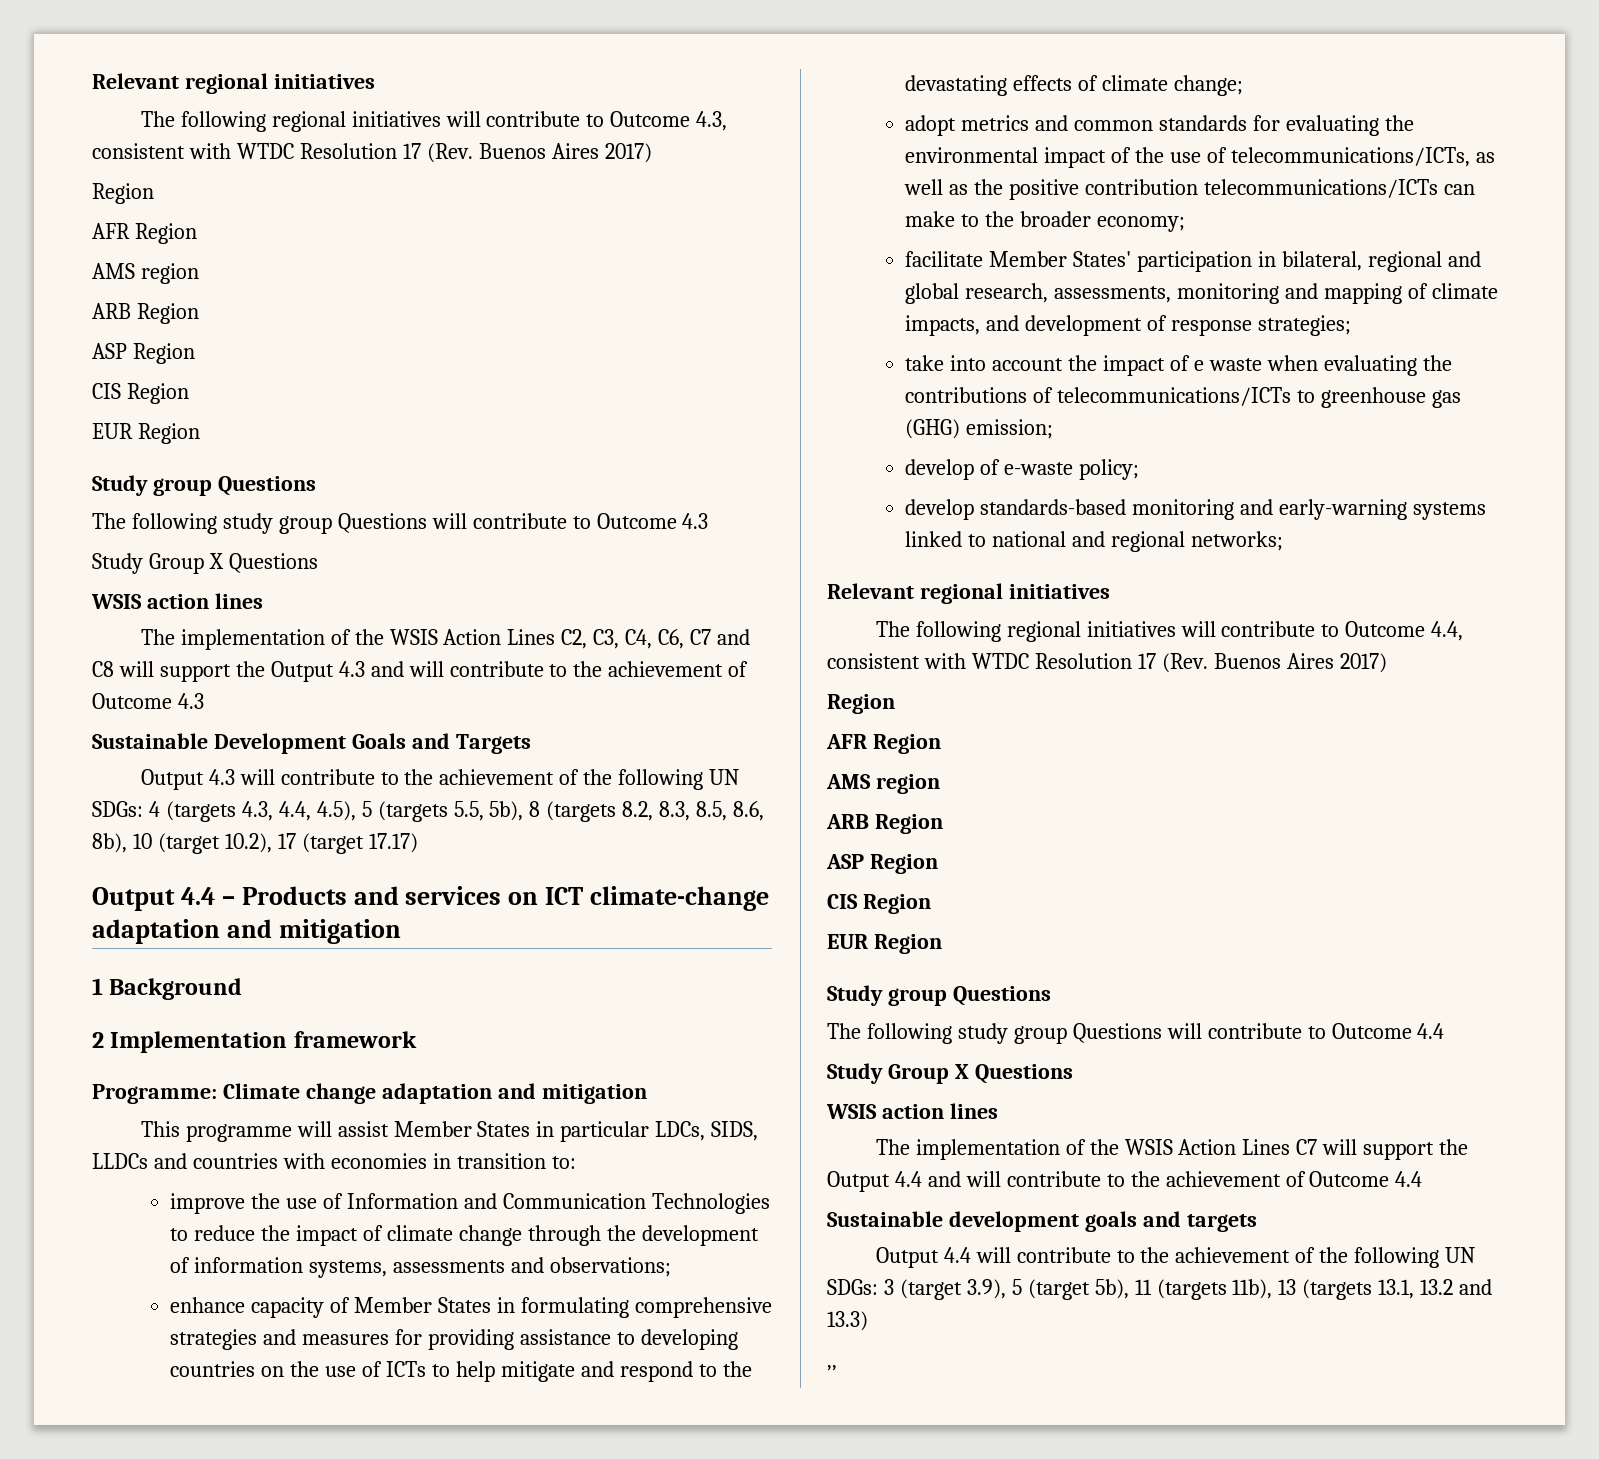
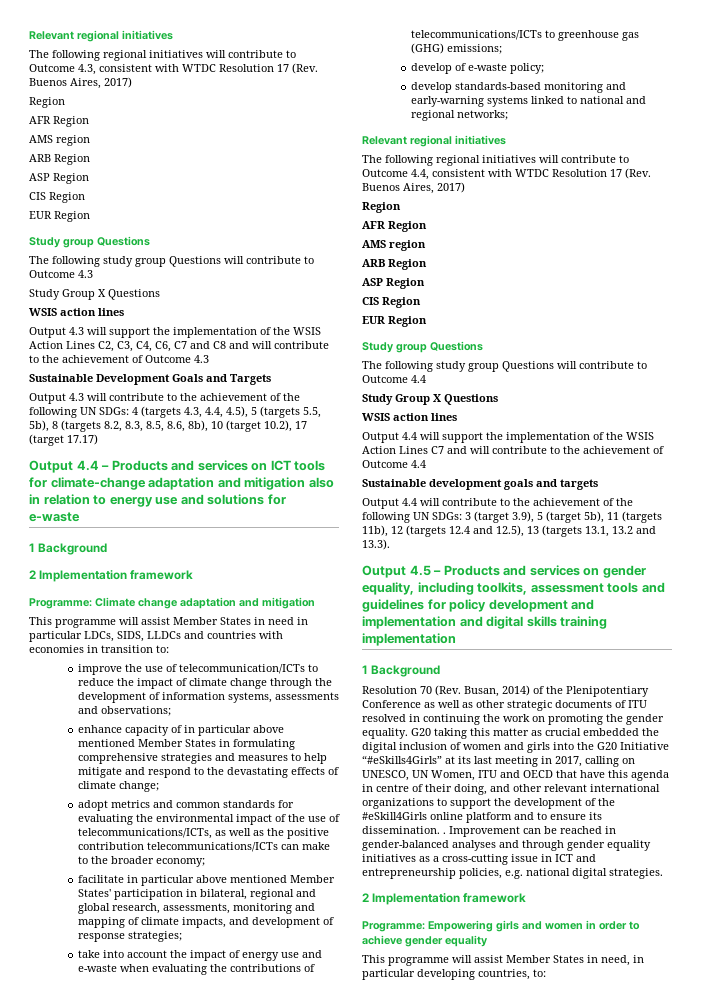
- The following regional initiatives will contribute to Outcome 4.3, consistent with WTDC Resolution 17 (Rev. Buenos Aires 2017)
+ The following regional initiatives will contribute to Outcome 4.3, consistent with WTDC Resolution 17 (Rev. Buenos Aires, 2017)
- The implementation of the WSIS Action Lines C2, C3, C4, C6, C7 and C8 will support the Output 4.3 and will contribute to the achievement of Outcome 4.3
+ Output 4.3 will support the implementation of the WSIS Action Lines C2, C3, C4, C6, C7 and C8 and will contribute to the achievement of Outcome 4.3
- Output 4.4 – Products and services on ICT climate-change adaptation and mitigation
+ Output 4.4 – Products and services on ICT tools for climate-change adaptation and mitigation also in relation to energy use and solutions for e-waste
- This programme will assist Member States in particular LDCs, SIDS, LLDCs and countries with economies in transition to:
+ This programme will assist Member States in need in particular LDCs, SIDS, LLDCs and countries with economies in transition to:
- improve the use of Information and Communication Technologies to reduce the impact of climate change through the development of information systems, assessments and observations;
+ improve the use of telecommunication/ICTs to reduce the impact of climate change through the development of information systems, assessments and observations;
- enhance capacity of Member States in formulating comprehensive strategies and measures for providing assistance to developing countries on the use of ICTs to help mitigate and respond to the devastating effects of climate change;
+ enhance capacity of in particular above mentioned Member States in formulating comprehensive strategies and measures to help mitigate and respond to the devastating effects of climate change;
- facilitate Member States' participation in bilateral, regional and global research, assessments, monitoring and mapping of climate impacts, and development of response strategies;
+ facilitate in particular above mentioned Member States' participation in bilateral, regional and global research, assessments, monitoring and mapping of climate impacts, and development of response strategies;
- take into account the impact of e waste when evaluating the contributions of telecommunications/ICTs to greenhouse gas (GHG) emission;
+ take into account the impact of energy use and e-waste when evaluating the contributions of telecommunications/ICTs to greenhouse gas (GHG) emissions;
- The following regional initiatives will contribute to Outcome 4.4, consistent with WTDC Resolution 17 (Rev. Buenos Aires 2017)
+ The following regional initiatives will contribute to Outcome 4.4, consistent with WTDC Resolution 17 (Rev. Buenos Aires, 2017)
- The implementation of the WSIS Action Lines C7 will support the Output 4.4 and will contribute to the achievement of Outcome 4.4
+ Output 4.4 will support the implementation of the WSIS Action Lines C7 and will contribute to the achievement of Outcome 4.4
- Output 4.4 will contribute to the achievement of the following UN SDGs: 3 (target 3.9), 5 (target 5b), 11 (targets 11b), 13 (targets 13.1, 13.2 and 13.3)
- ,,
+ Output 4.4 will contribute to the achievement of the following UN SDGs: 3 (target 3.9), 5 (target 5b), 11 (targets 11b), 12 (targets 12.4 and 12.5), 13 (targets 13.1, 13.2 and 13.3).
+ Output 4.5 – Products and services on gender equality, including toolkits, assessment tools and guidelines for policy development and implementation and digital skills training implementation
+ 1 Background
+ Resolution 70 (Rev. Busan, 2014) of the Plenipotentiary Conference as well as other strategic documents of ITU resolved in continuing the work on promoting the gender equality. G20 taking this matter as crucial embedded the digital inclusion of women and girls into the G20 Initiative “#eSkills4Girls” at its last meeting in 2017, calling on UNESCO, UN Women, ITU and OECD that have this agenda in centre of their doing, and other relevant international organizations to support the development of the #eSkill4Girls online platform and to ensure its dissemination. . Improvement can be reached in gender-balanced analyses and through gender equality initiatives as a cross-cutting issue in ICT and entrepreneurship policies, e.g. national digital strategies.
+ 2 Implementation framework
+ Programme: Empowering girls and women in order to achieve gender equality
+ This programme will assist Member States in need, in particular developing countries, to:

